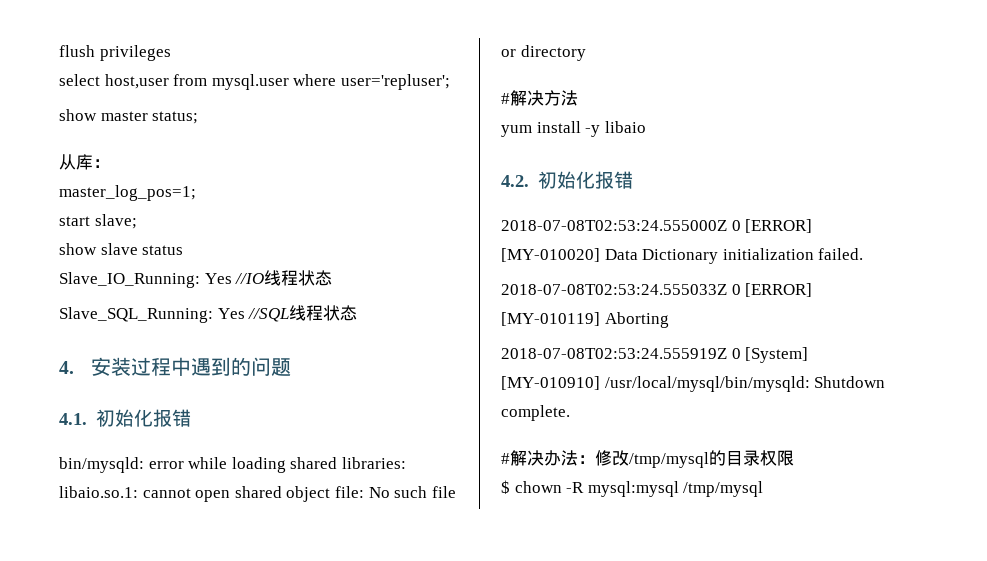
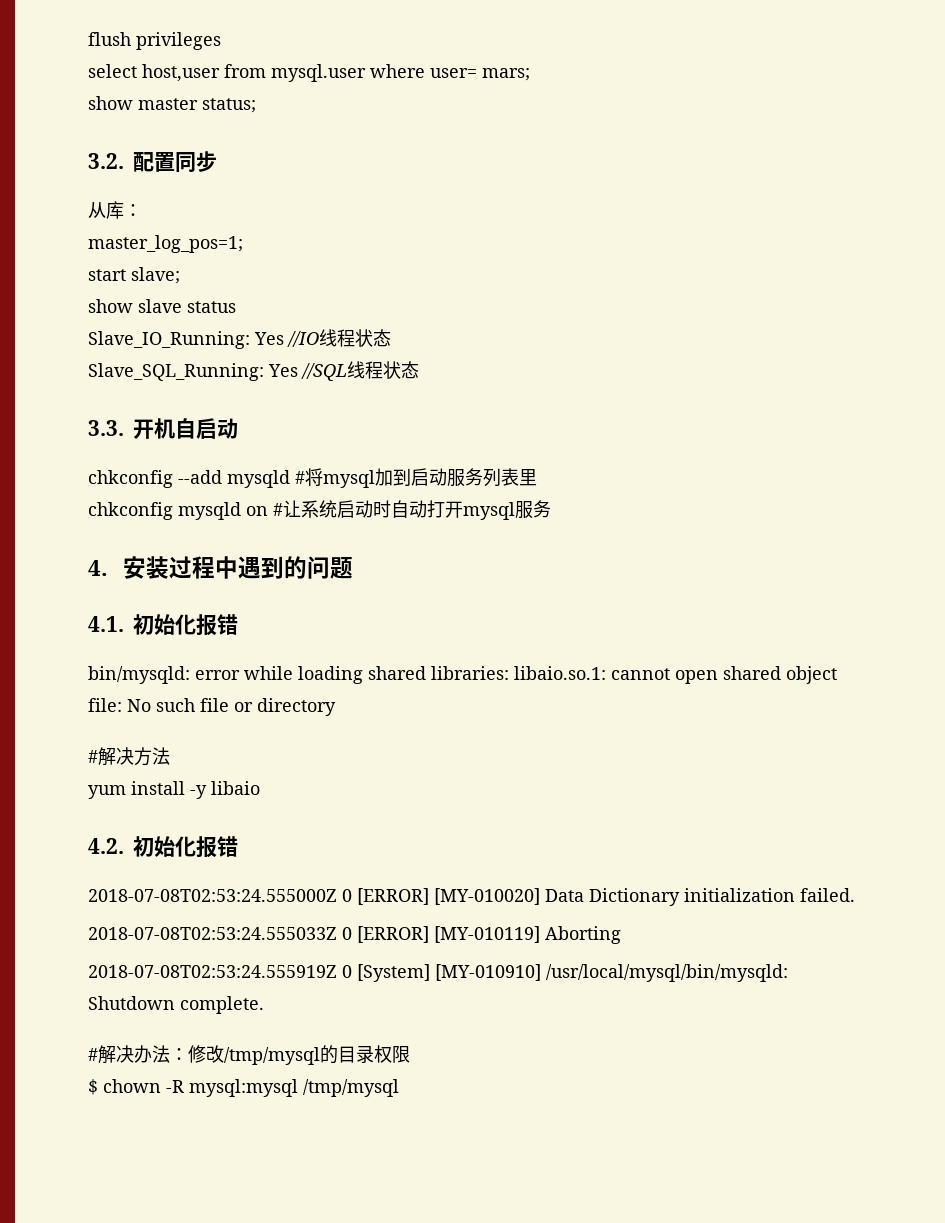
- select host,user from mysql.user where user='repluser';
+ select host,user from mysql.user where user= mars;
+ 3.2.配置同步
+ 3.3.开机自启动
+ chkconfig --add mysqld #将mysql加到启动服务列表里
+ chkconfig mysqld on #让系统启动时自动打开mysql服务

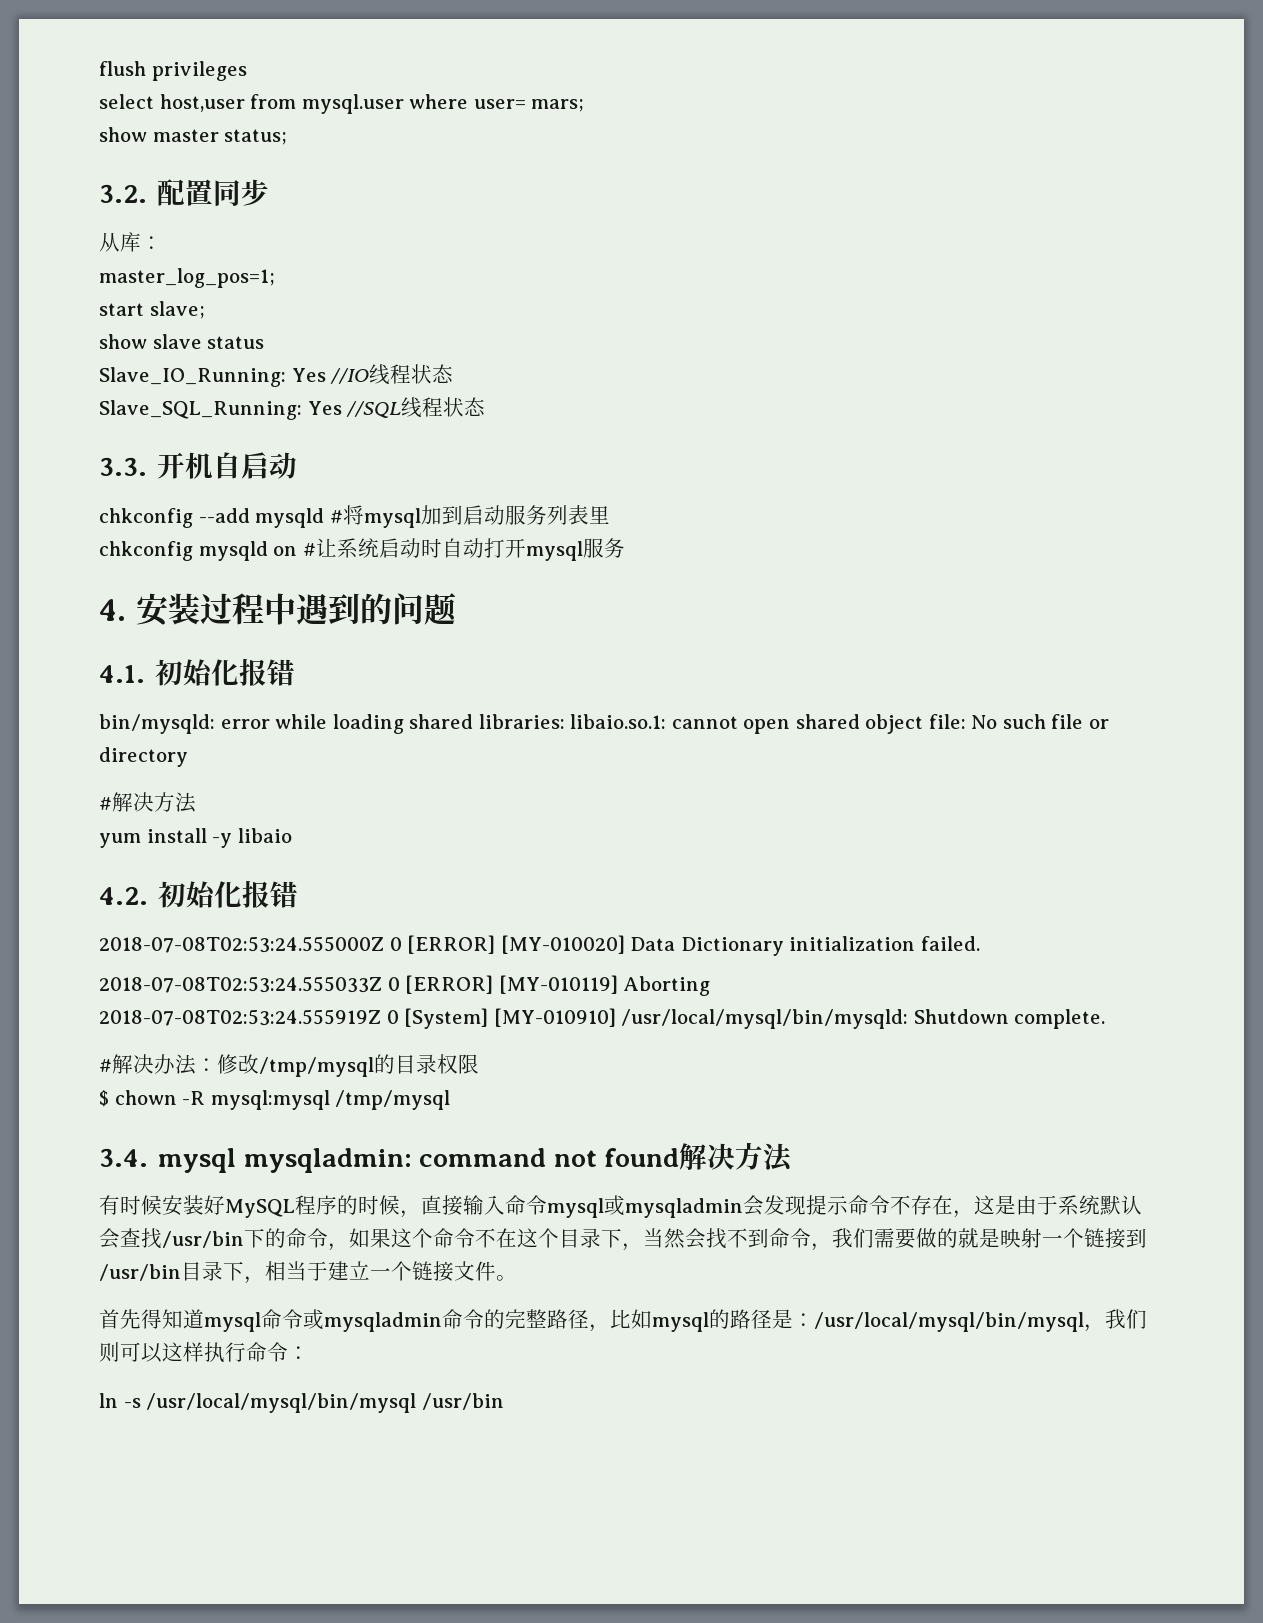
+ 3.4. mysql mysqladmin: command not found解决方法
+ 有时候安装好MySQL程序的时候，直接输入命令mysql或mysqladmin会发现提示命令不存在，这是由于系统默认会查找/usr/bin下的命令，如果这个命令不在这个目录下，当然会找不到命令，我们需要做的就是映射一个链接到/usr/bin目录下，相当于建立一个链接文件。
+ 首先得知道mysql命令或mysqladmin命令的完整路径，比如mysql的路径是：/usr/local/mysql/bin/mysql，我们则可以这样执行命令：
+ ln -s /usr/local/mysql/bin/mysql /usr/bin

